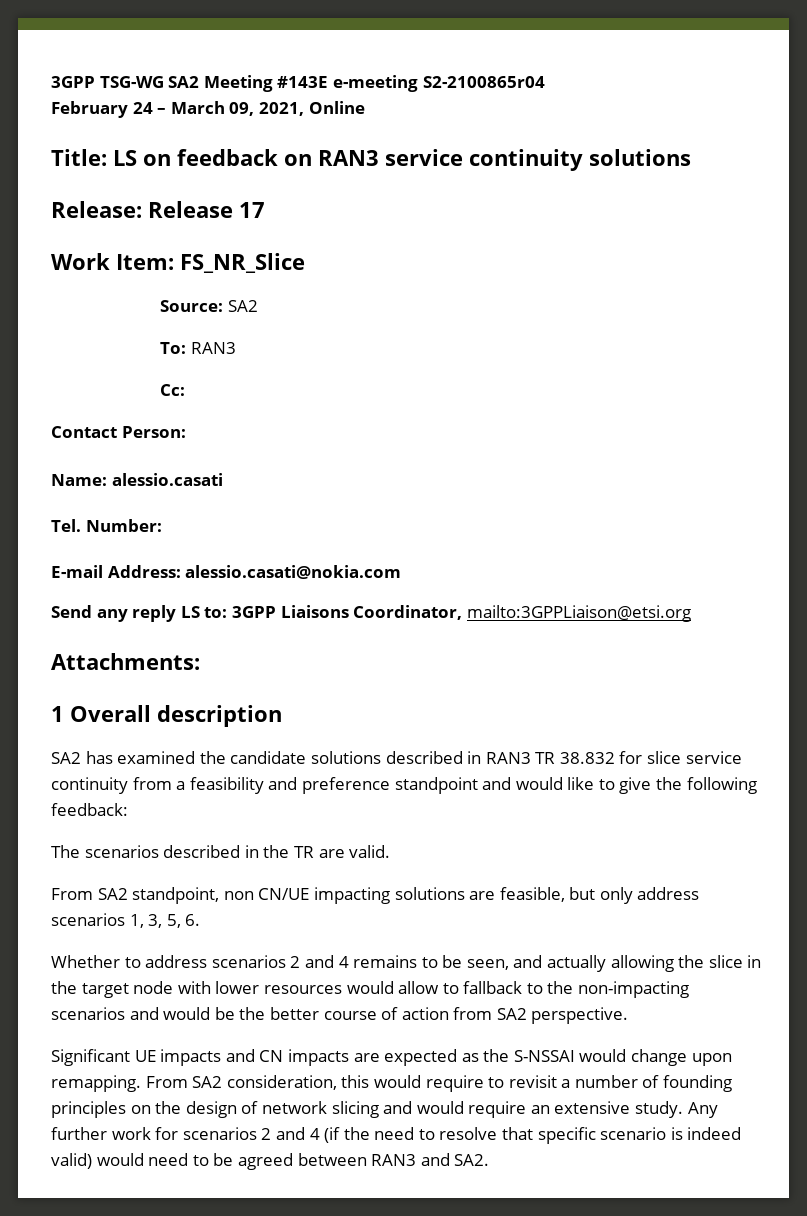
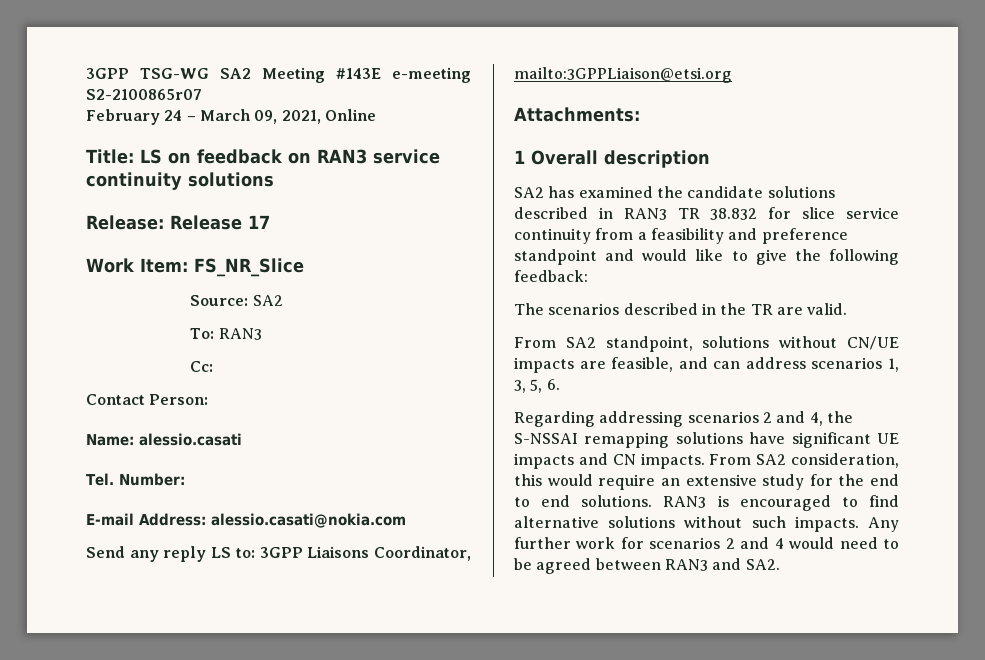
- 3GPP TSG-WG SA2 Meeting #143E e-meeting S2-2100865r04
+ 3GPP TSG-WG SA2 Meeting #143E e-meeting S2-2100865r07
- From SA2 standpoint, non CN/UE impacting solutions are feasible, but only address scenarios 1, 3, 5, 6.
+ From SA2 standpoint, solutions without CN/UE impacts are feasible, and can address scenarios 1, 3, 5, 6.
- Whether to address scenarios 2 and 4 remains to be seen, and actually allowing the slice in the target node with lower resources would allow to fallback to the non-impacting scenarios and would be the better course of action from SA2 perspective.
- Significant UE impacts and CN impacts are expected as the S-NSSAI would change upon remapping.
+ Regarding addressing scenarios 2 and 4, the S-NSSAI remapping solutions have significant UE impacts and CN impacts.
- From SA2 consideration, this would require to revisit a number of founding principles on the design of network slicing and would require an extensive study.
+ From SA2 consideration, this would require an extensive study for the end to end solutions. RAN3 is encouraged to find alternative solutions without such impacts.
- Any further work for scenarios 2 and 4 (if the need to resolve that specific scenario is indeed valid) would need to be agreed between RAN3 and SA2.
+ Any further work for scenarios 2 and 4 would need to be agreed between RAN3 and SA2.

